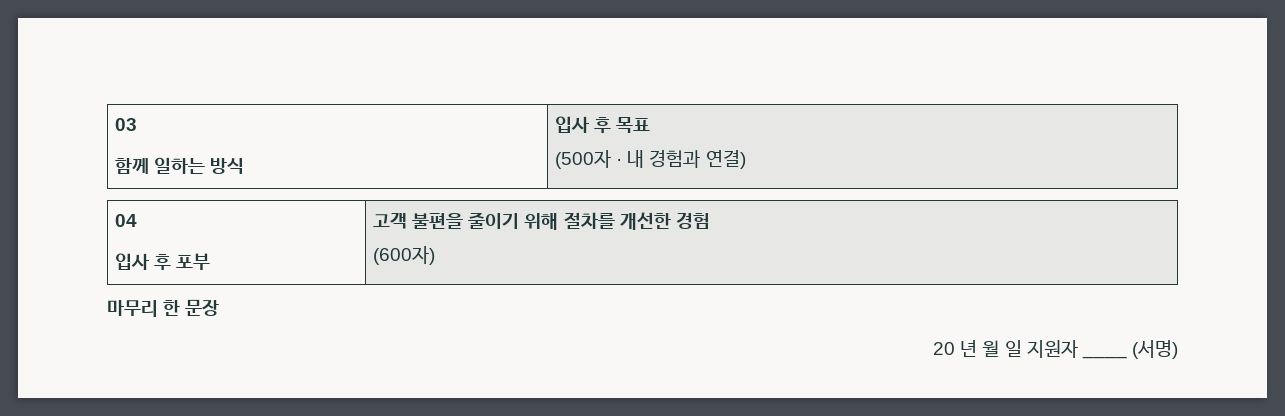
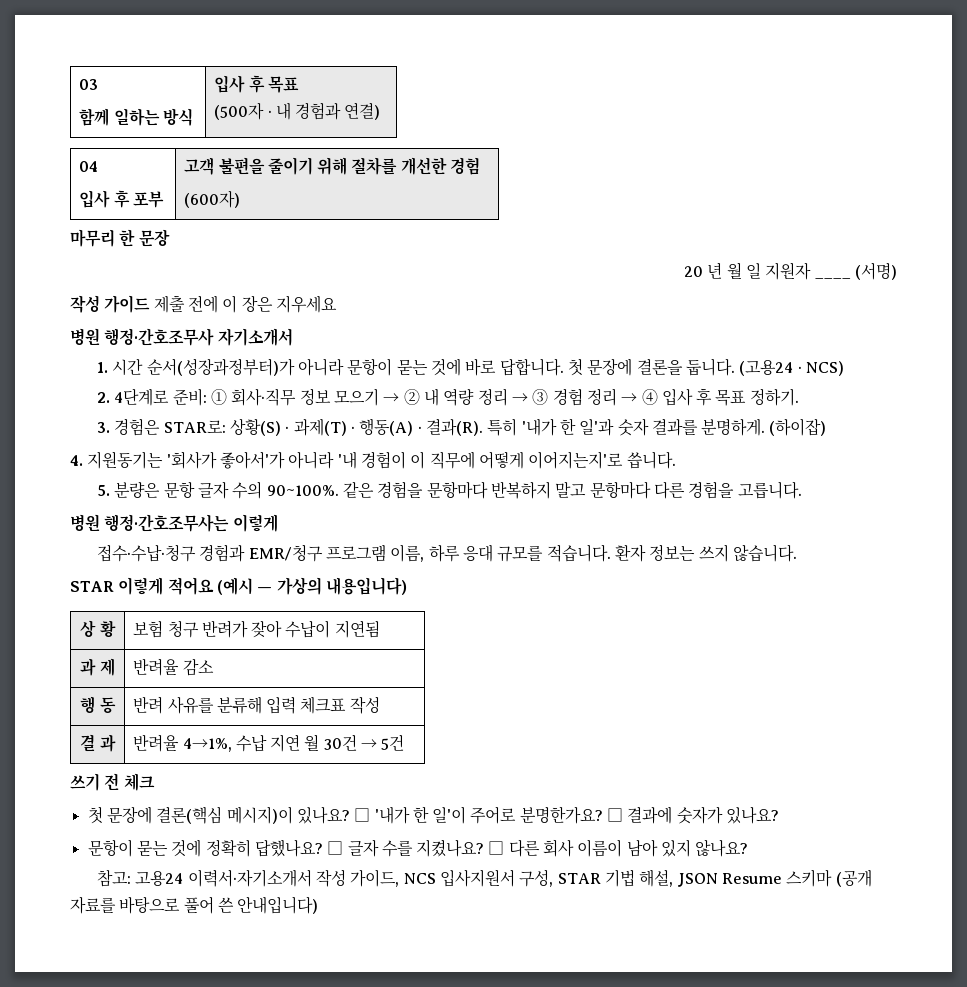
+ 작성 가이드 제출 전에 이 장은 지우세요
+ 병원 행정·간호조무사 자기소개서
+ 1. 시간 순서(성장과정부터)가 아니라 문항이 묻는 것에 바로 답합니다. 첫 문장에 결론을 둡니다. (고용24 · NCS)
+ 2. 4단계로 준비: ① 회사·직무 정보 모으기 → ② 내 역량 정리 → ③ 경험 정리 → ④ 입사 후 목표 정하기.
+ 3. 경험은 STAR로: 상황(S) · 과제(T) · 행동(A) · 결과(R). 특히 '내가 한 일'과 숫자 결과를 분명하게. (하이잡)
+ 4. 지원동기는 '회사가 좋아서'가 아니라 '내 경험이 이 직무에 어떻게 이어지는지'로 씁니다.
+ 5. 분량은 문항 글자 수의 90~100%. 같은 경험을 문항마다 반복하지 말고 문항마다 다른 경험을 고릅니다.
+ 병원 행정·간호조무사는 이렇게
+ 접수·수납·청구 경험과 EMR/청구 프로그램 이름, 하루 응대 규모를 적습니다. 환자 정보는 쓰지 않습니다.
+ STAR 이렇게 적어요 (예시 — 가상의 내용입니다)
+ 상 황 | 보험 청구 반려가 잦아 수납이 지연됨
+ 과 제 | 반려율 감소
+ 행 동 | 반려 사유를 분류해 입력 체크표 작성
+ 결 과 | 반려율 4→1%, 수납 지연 월 30건 → 5건
+ 쓰기 전 체크
+ 첫 문장에 결론(핵심 메시지)이 있나요? □ '내가 한 일'이 주어로 분명한가요? □ 결과에 숫자가 있나요?
+ 문항이 묻는 것에 정확히 답했나요? □ 글자 수를 지켰나요? □ 다른 회사 이름이 남아 있지 않나요?
+ 참고: 고용24 이력서·자기소개서 작성 가이드, NCS 입사지원서 구성, STAR 기법 해설, JSON Resume 스키마 (공개 자료를 바탕으로 풀어 쓴 안내입니다)

